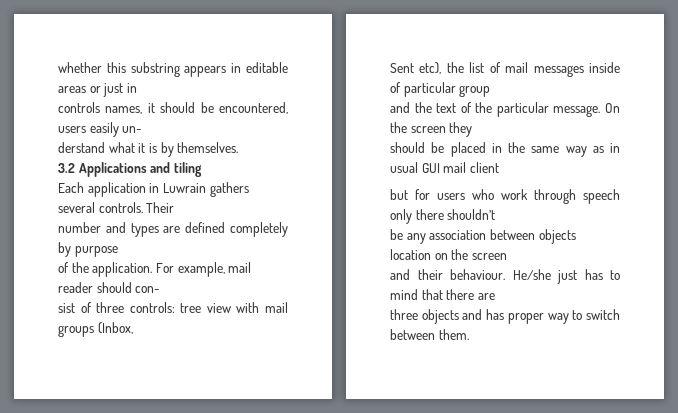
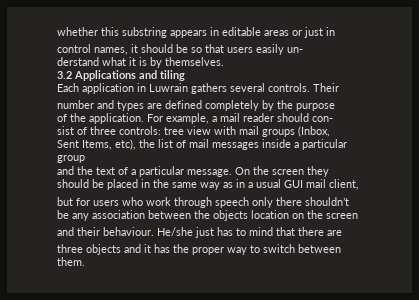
- controls names, it should be encountered, users easily un-
+ control names, it should be so that users easily un-
- number and types are defined completely by purpose
+ number and types are defined completely by the purpose
- For example, mail reader should con-
+ For example, a mail reader should con-
- Sent etc), the list of mail messages inside of particular group
+ Sent Items, etc), the list of mail messages inside a particular group
- and the text of the particular message.
+ and the text of a particular message.
- should be placed in the same way as in usual GUI mail client
+ should be placed in the same way as in a usual GUI mail client,
- be any association between objects location on the screen
+ be any association between the objects location on the screen
- three objects and has proper way to switch between them.
+ three objects and it has the proper way to switch between them.

